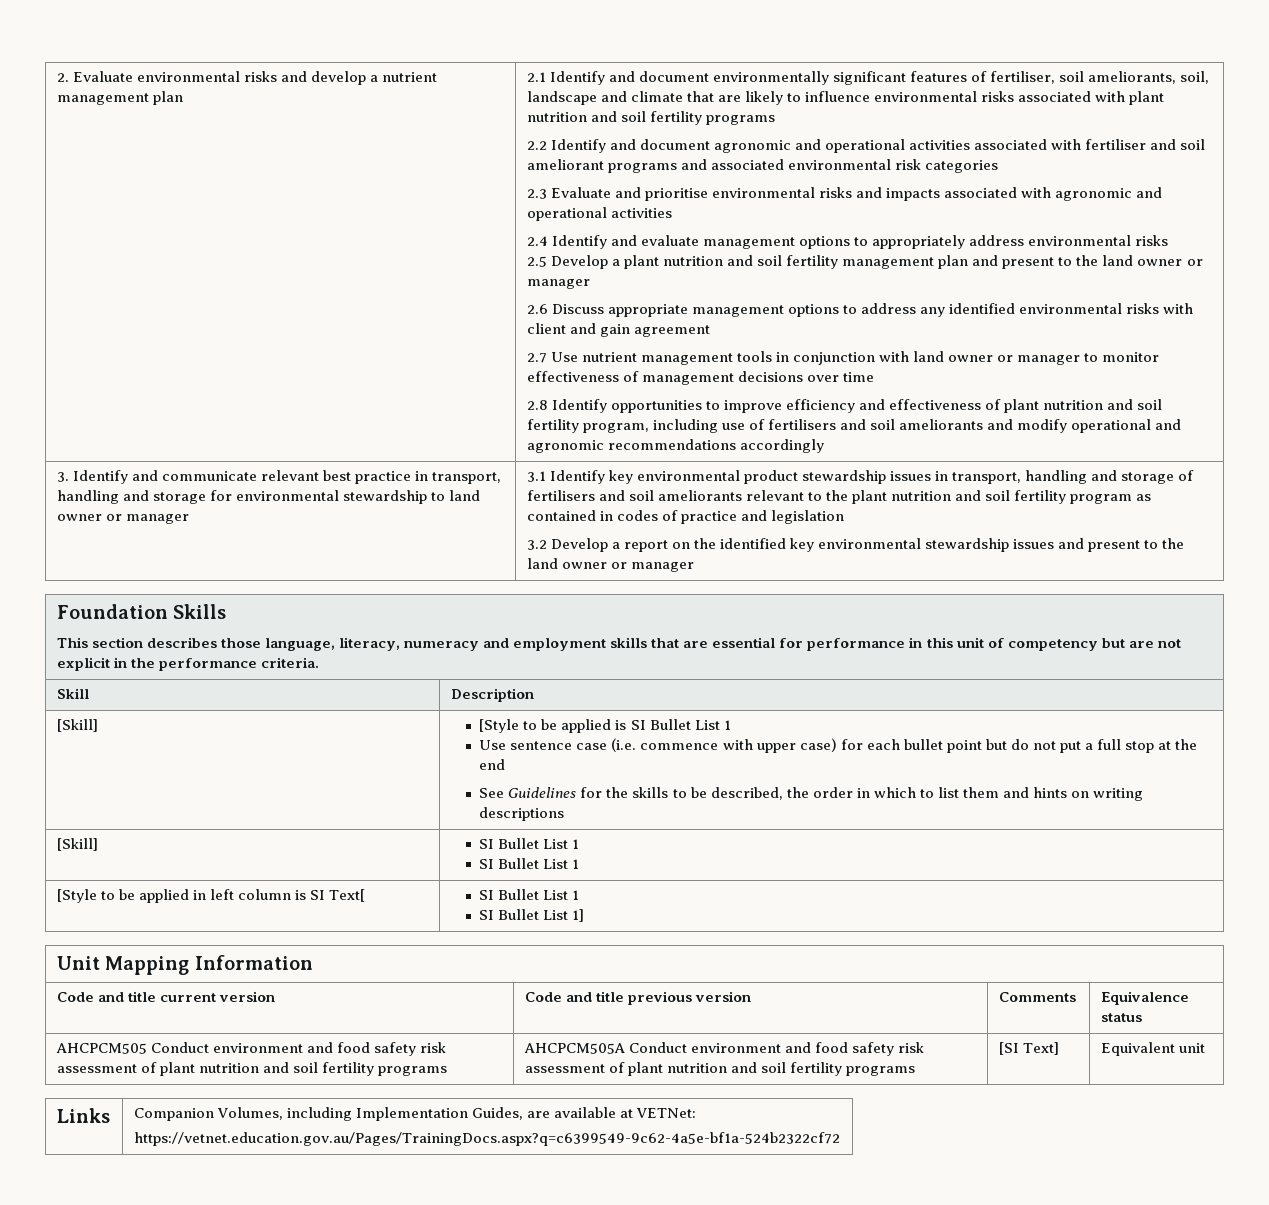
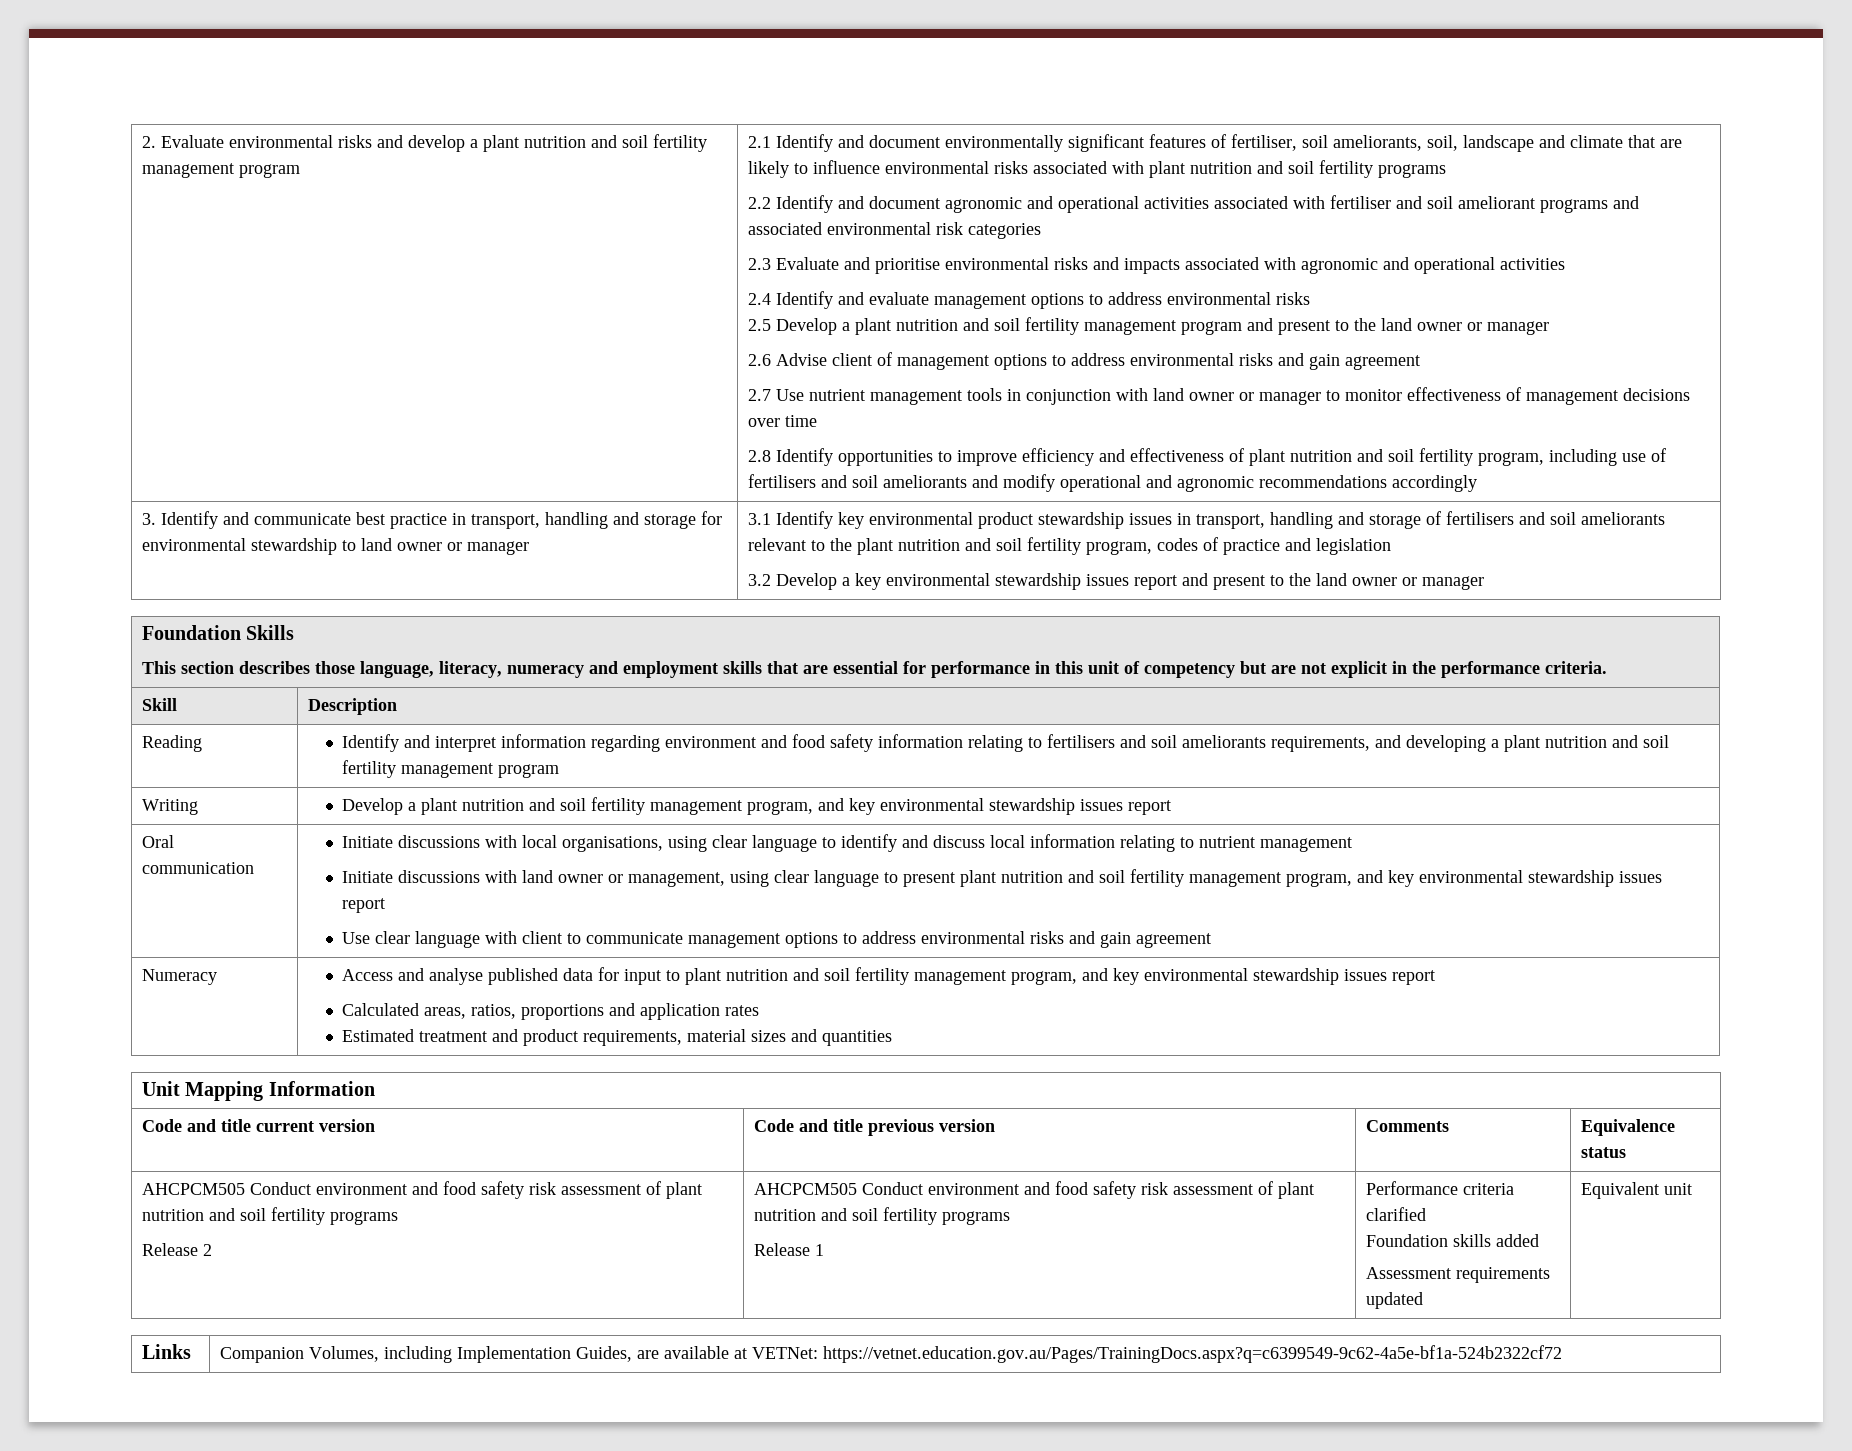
- 2. Evaluate environmental risks and develop a nutrient management plan
+ 2. Evaluate environmental risks and develop a plant nutrition and soil fertility management program
- 2.4 Identify and evaluate management options to appropriately address environmental risks
+ 2.4 Identify and evaluate management options to address environmental risks
- 2.5 Develop a plant nutrition and soil fertility management plan and present to the land owner or manager
+ 2.5 Develop a plant nutrition and soil fertility management program and present to the land owner or manager
- 2.6 Discuss appropriate management options to address any identified environmental risks with client and gain agreement
+ 2.6 Advise client of management options to address environmental risks and gain agreement
- 3. Identify and communicate relevant best practice in transport, handling and storage for environmental stewardship to land owner or manager
+ 3. Identify and communicate best practice in transport, handling and storage for environmental stewardship to land owner or manager
- 3.1 Identify key environmental product stewardship issues in transport, handling and storage of fertilisers and soil ameliorants relevant to the plant nutrition and soil fertility program as contained in codes of practice and legislation
+ 3.1 Identify key environmental product stewardship issues in transport, handling and storage of fertilisers and soil ameliorants relevant to the plant nutrition and soil fertility program, codes of practice and legislation
- 3.2 Develop a report on the identified key environmental stewardship issues and present to the land owner or manager
+ 3.2 Develop a key environmental stewardship issues report and present to the land owner or manager
- [Skill] | [Style to be applied is SI Bullet List 1
- Use sentence case (i.e. commence with upper case) for each bullet point but do not put a full stop at the end
- See Guidelines for the skills to be described, the order in which to list them and hints on writing descriptions
- [Skill] | SI Bullet List 1
- SI Bullet List 1
- [Style to be applied in left column is SI Text[ | SI Bullet List 1
- SI Bullet List 1]
+ Reading | Identify and interpret information regarding environment and food safety information relating to fertilisers and soil ameliorants requirements, and developing a plant nutrition and soil fertility management program
+ Writing | Develop a plant nutrition and soil fertility management program, and key environmental stewardship issues report
+ Oral communication | Initiate discussions with local organisations, using clear language to identify and discuss local information relating to nutrient management
+ Initiate discussions with land owner or management, using clear language to present plant nutrition and soil fertility management program, and key environmental stewardship issues report
+ Use clear language with client to communicate management options to address environmental risks and gain agreement
+ Numeracy | Access and analyse published data for input to plant nutrition and soil fertility management program, and key environmental stewardship issues report
+ Calculated areas, ratios, proportions and application rates
+ Estimated treatment and product requirements, material sizes and quantities
- AHCPCM505A Conduct environment and food safety risk assessment of plant nutrition and soil fertility programs
+ Release 2 | AHCPCM505 Conduct environment and food safety risk assessment of plant nutrition and soil fertility programs
- [SI Text]
+ Release 1 | Performance criteria clarified
+ Foundation skills added
+ Assessment requirements updated
- Links | Companion Volumes, including Implementation Guides, are available at VETNet:
- https://vetnet.education.gov.au/Pages/TrainingDocs.aspx?q=c6399549-9c62-4a5e-bf1a-524b2322cf72
+ Links | Companion Volumes, including Implementation Guides, are available at VETNet: https://vetnet.education.gov.au/Pages/TrainingDocs.aspx?q=c6399549-9c62-4a5e-bf1a-524b2322cf72

